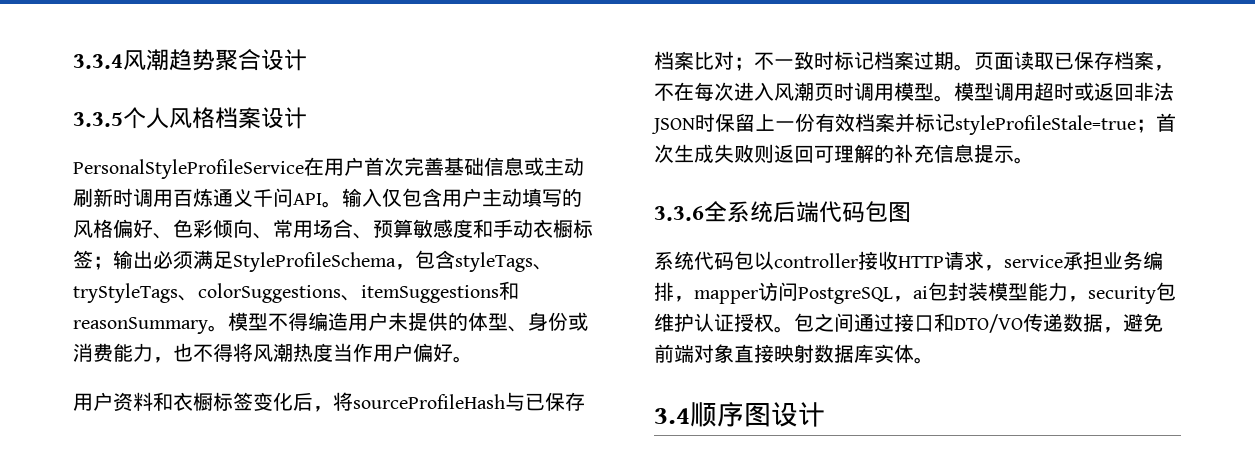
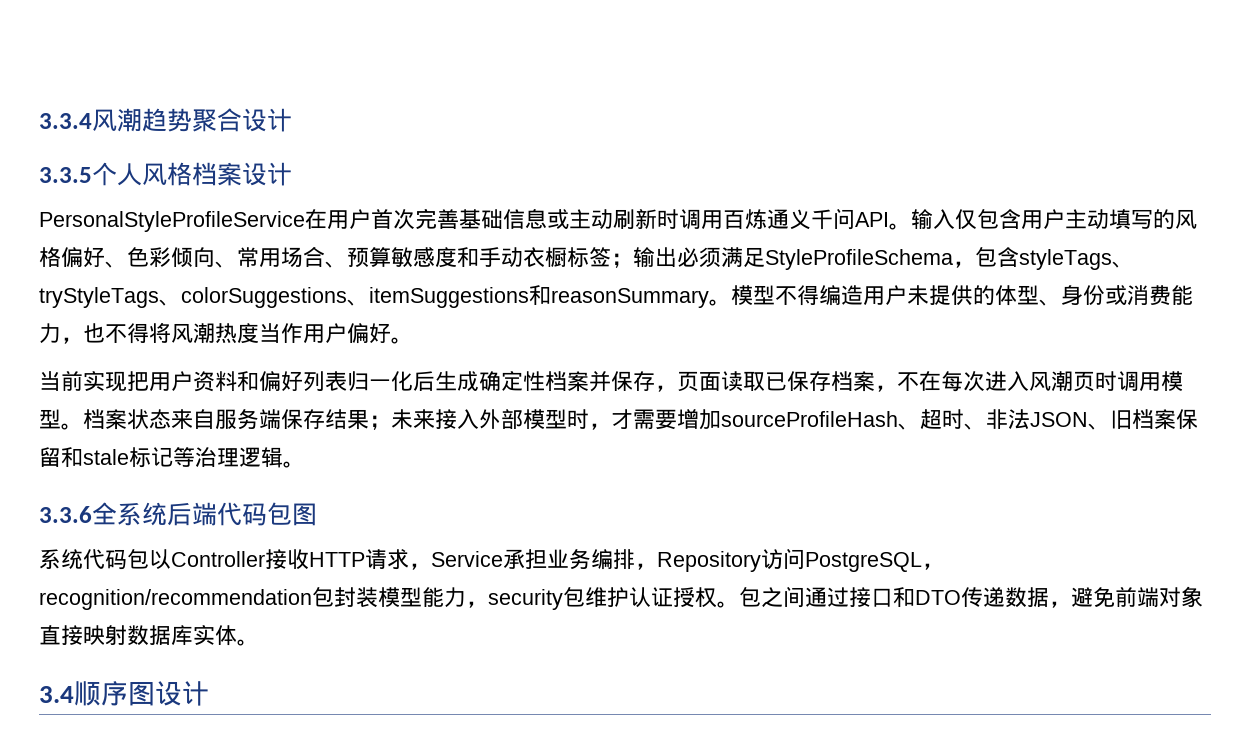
- 用户资料和衣橱标签变化后，将sourceProfileHash与已保存档案比对；不一致时标记档案过期。页面读取已保存档案，不在每次进入风潮页时调用模型。
+ 当前实现把用户资料和偏好列表归一化后生成确定性档案并保存，页面读取已保存档案，不在每次进入风潮页时调用模型。
- 模型调用超时或返回非法JSON时保留上一份有效档案并标记styleProfileStale=true；首次生成失败则返回可理解的补充信息提示。
+ 档案状态来自服务端保存结果；未来接入外部模型时，才需要增加sourceProfileHash、超时、非法JSON、旧档案保留和stale标记等治理逻辑。
- 系统代码包以controller接收HTTP请求，service承担业务编排，mapper访问PostgreSQL，ai包封装模型能力，security包维护认证授权。
+ 系统代码包以Controller接收HTTP请求，Service承担业务编排，Repository访问PostgreSQL，recognition/recommendation包封装模型能力，security包维护认证授权。
- 包之间通过接口和DTO/VO传递数据，避免前端对象直接映射数据库实体。
+ 包之间通过接口和DTO传递数据，避免前端对象直接映射数据库实体。

